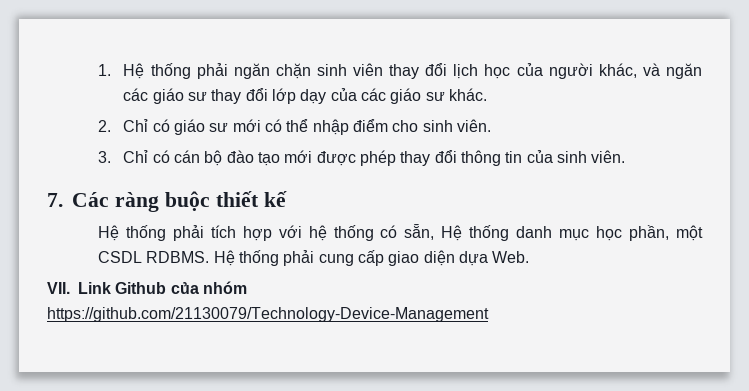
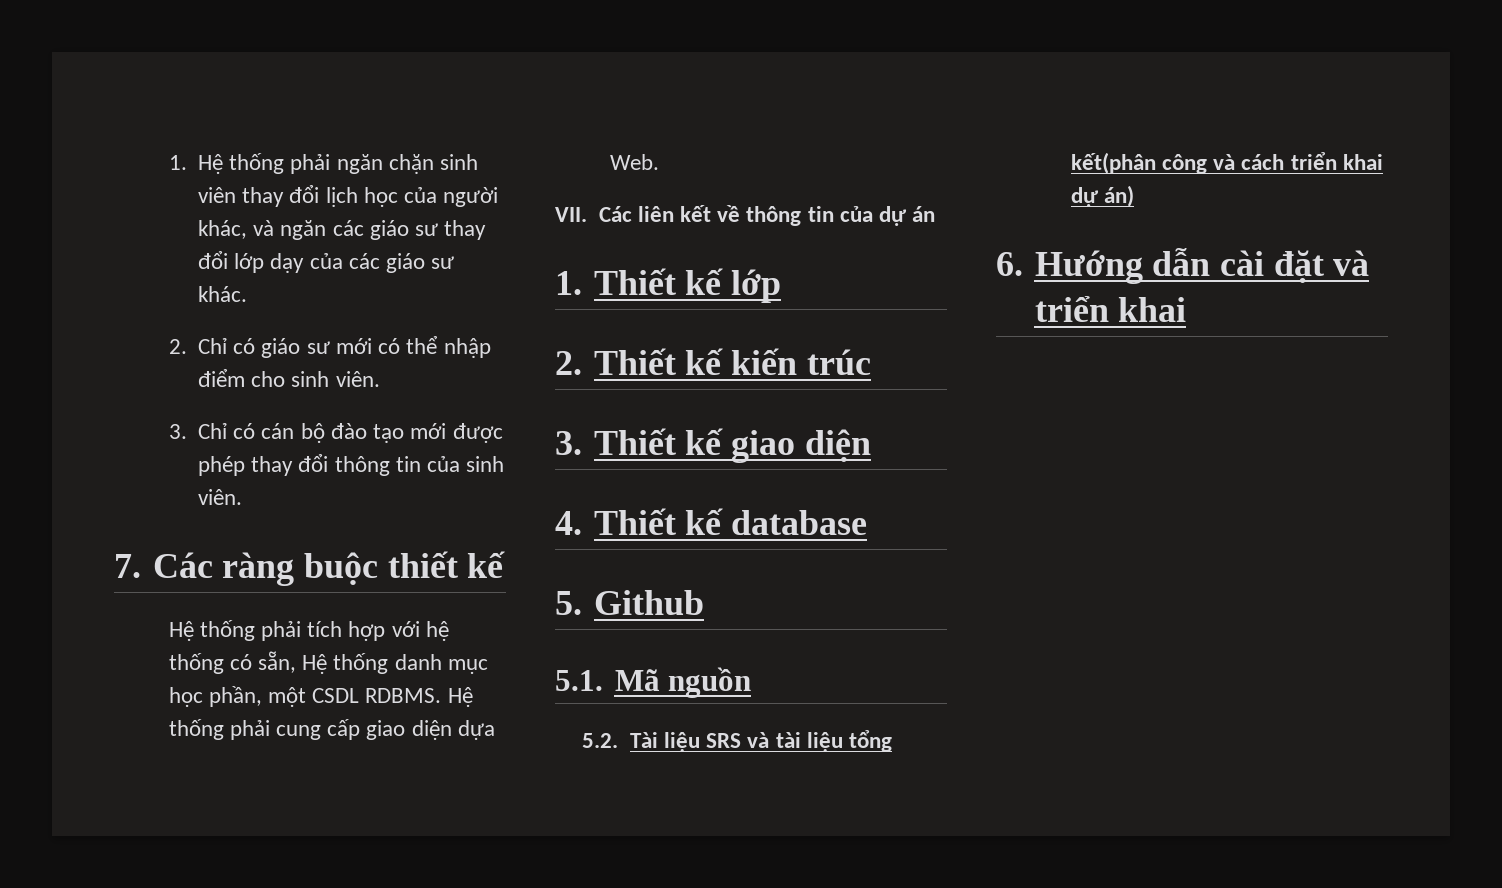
- VII. Link Github của nhóm
- https://github.com/21130079/Technology-Device-Management
+ VII. Các liên kết về thông tin của dự án
+ 1. Thiết kế lớp
+ 2. Thiết kế kiến trúc
+ 3. Thiết kế giao diện
+ 4. Thiết kế database
+ 5. Github
+ 5.1. Mã nguồn
+ 5.2. Tài liệu SRS và tài liệu tổng kết(phân công và cách triển khai dự án)
+ 6. Hướng dẫn cài đặt và triển khai

